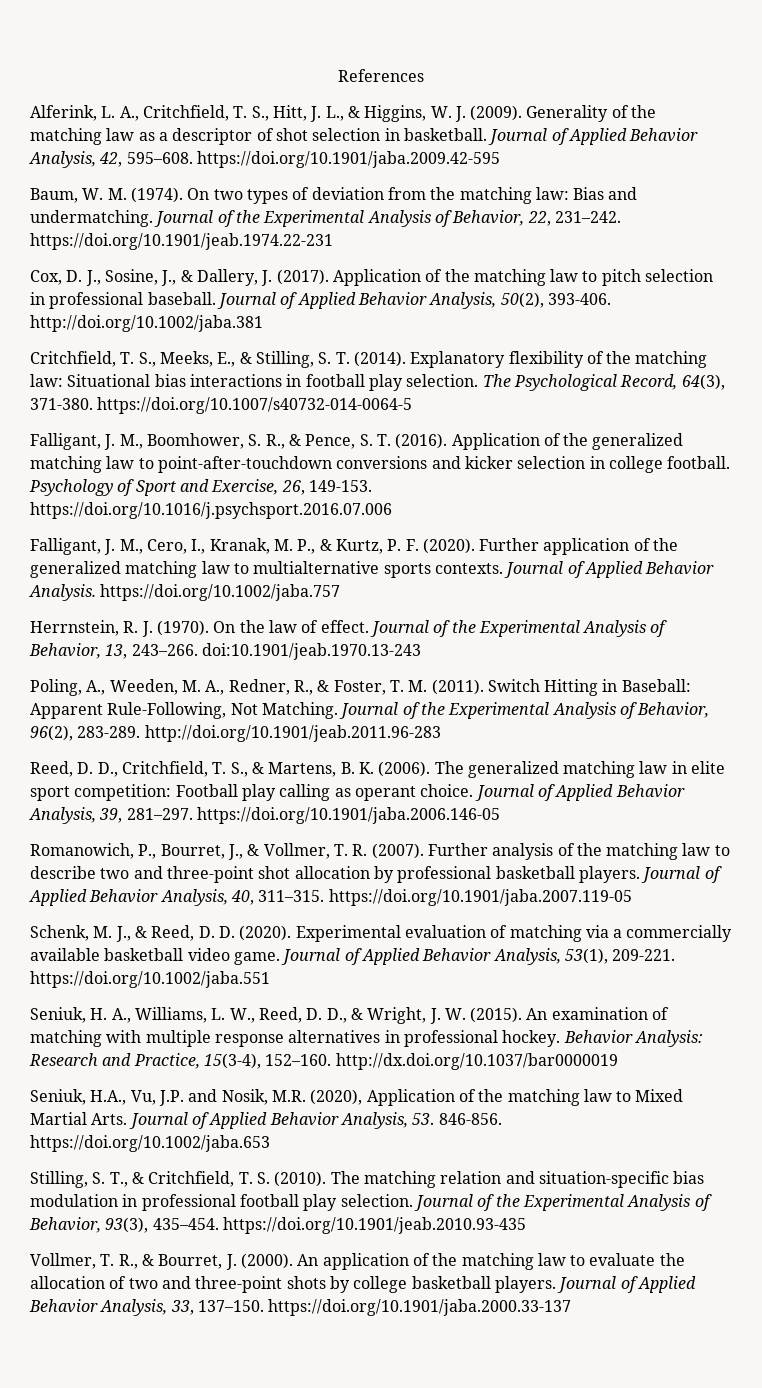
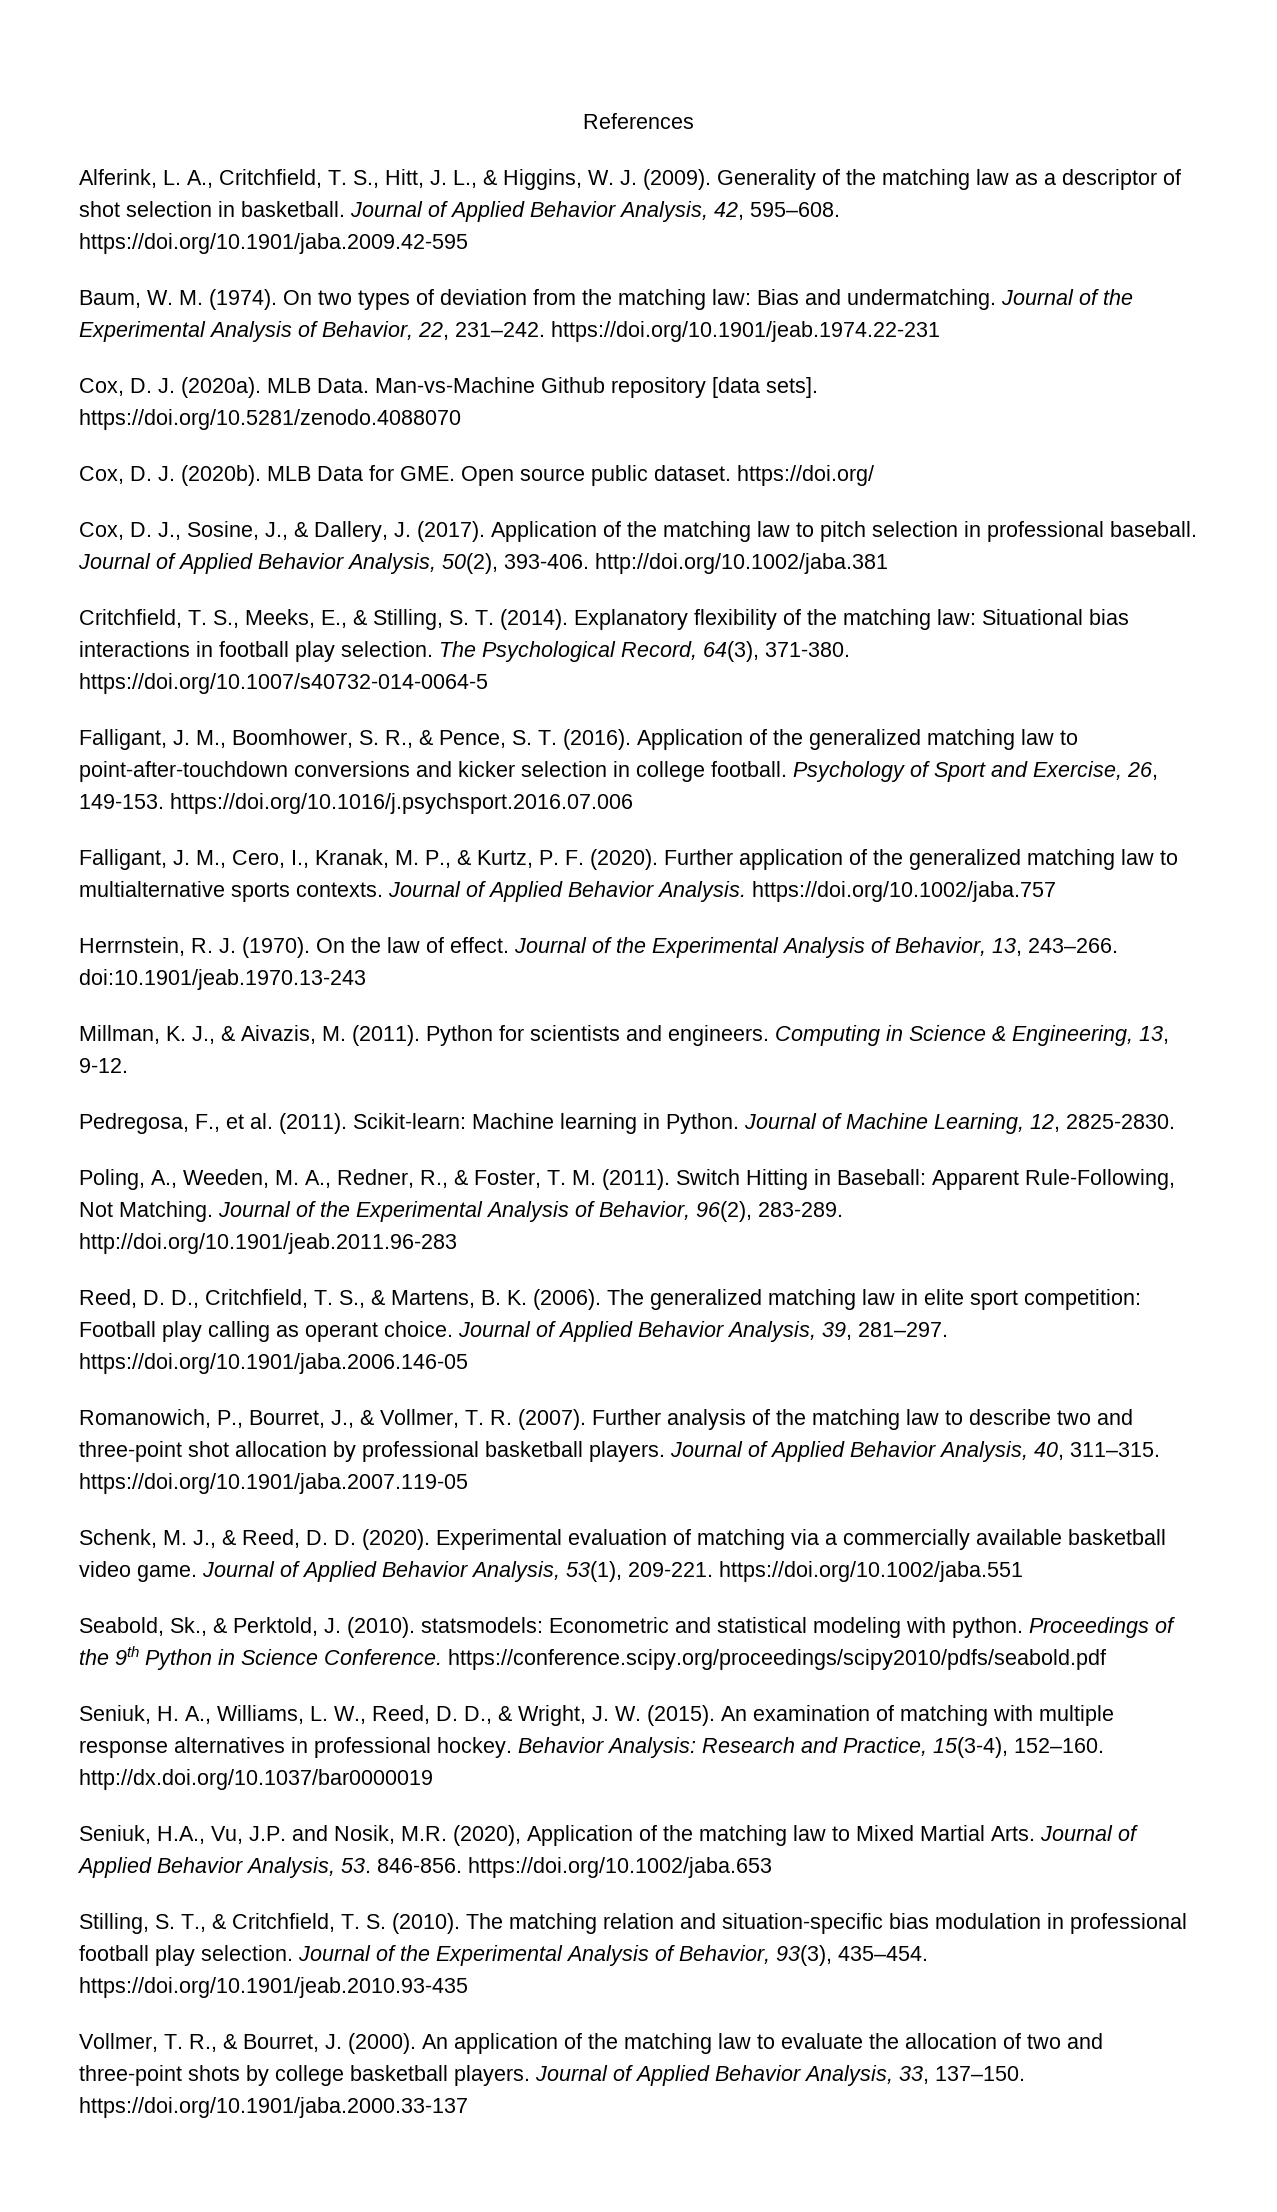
+ Cox, D. J. (2020a). MLB Data. Man-vs-Machine Github repository [data sets]. https://doi.org/10.5281/zenodo.4088070
+ Cox, D. J. (2020b). MLB Data for GME. Open source public dataset. https://doi.org/
+ Millman, K. J., & Aivazis, M. (2011). Python for scientists and engineers. Computing in Science & Engineering, 13, 9-12.
+ Pedregosa, F., et al. (2011). Scikit-learn: Machine learning in Python. Journal of Machine Learning, 12, 2825-2830.
+ Seabold, Sk., & Perktold, J. (2010). statsmodels: Econometric and statistical modeling with python. Proceedings of the 9th Python in Science Conference. https://conference.scipy.org/proceedings/scipy2010/pdfs/seabold.pdf

